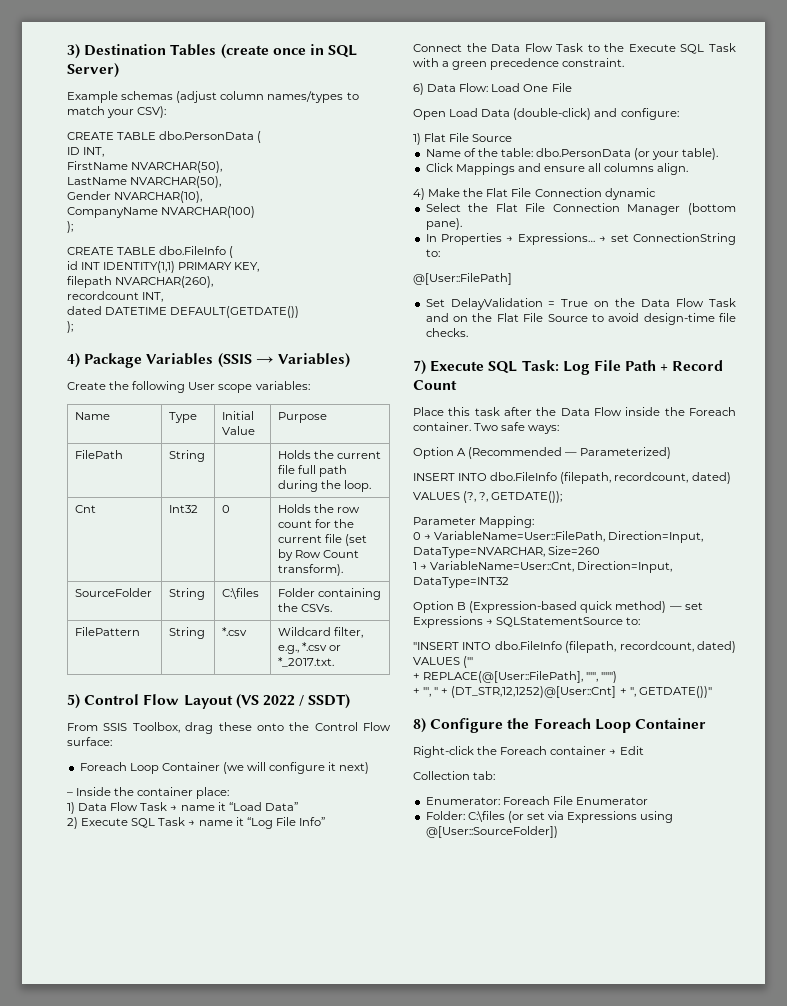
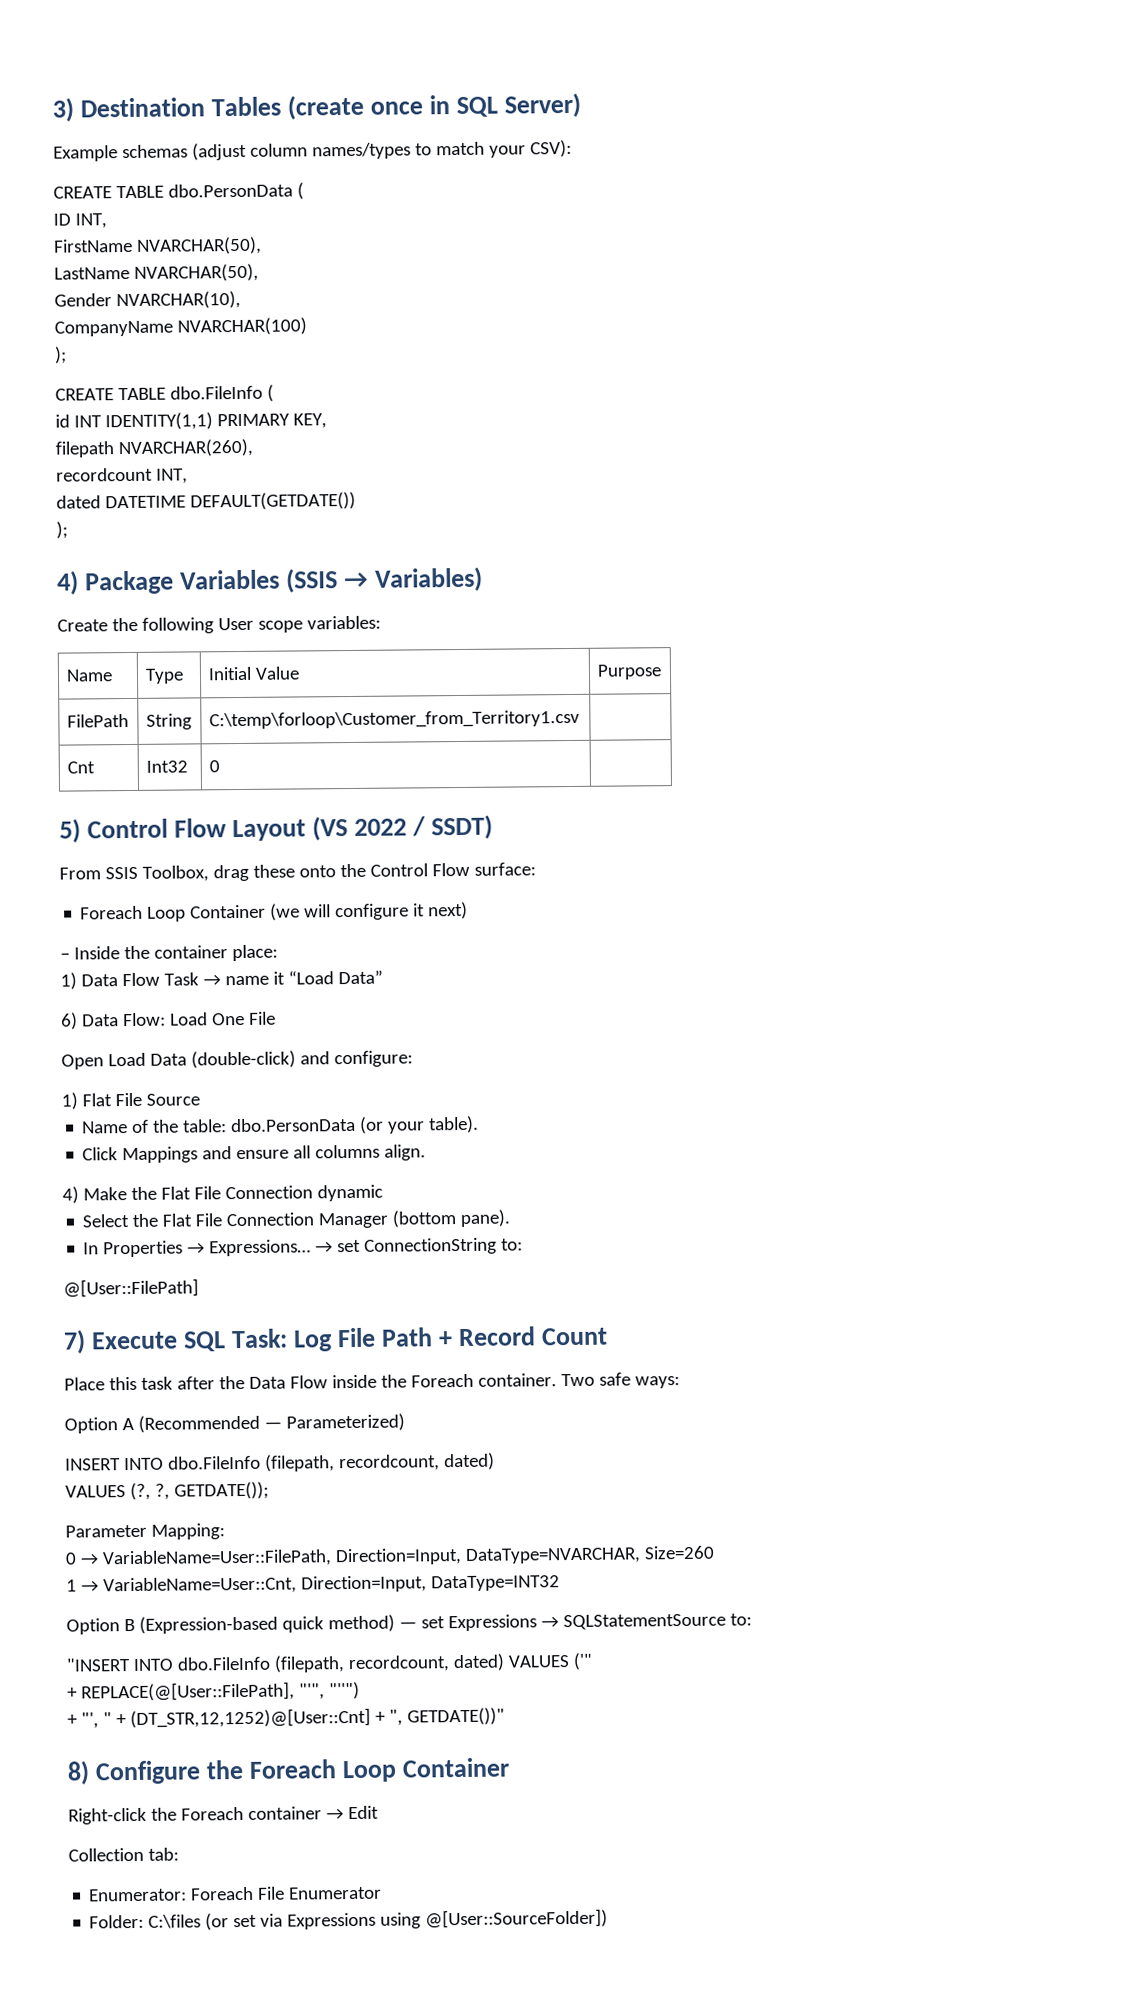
- FilePath | String | | Holds the current file full path during the loop.
- Cnt | Int32 | 0 | Holds the row count for the current file (set by Row Count transform).
- SourceFolder | String | C:\files | Folder containing the CSVs.
- FilePattern | String | *.csv | Wildcard filter, e.g., *.csv or *_2017.txt.
+ FilePath | String | C:\temp\forloop\Customer_from_Territory1.csv |
+ Cnt | Int32 | 0 |
- 2) Execute SQL Task → name it “Log File Info”
- Connect the Data Flow Task to the Execute SQL Task with a green precedence constraint.
- Set DelayValidation = True on the Data Flow Task and on the Flat File Source to avoid design-time file checks.

